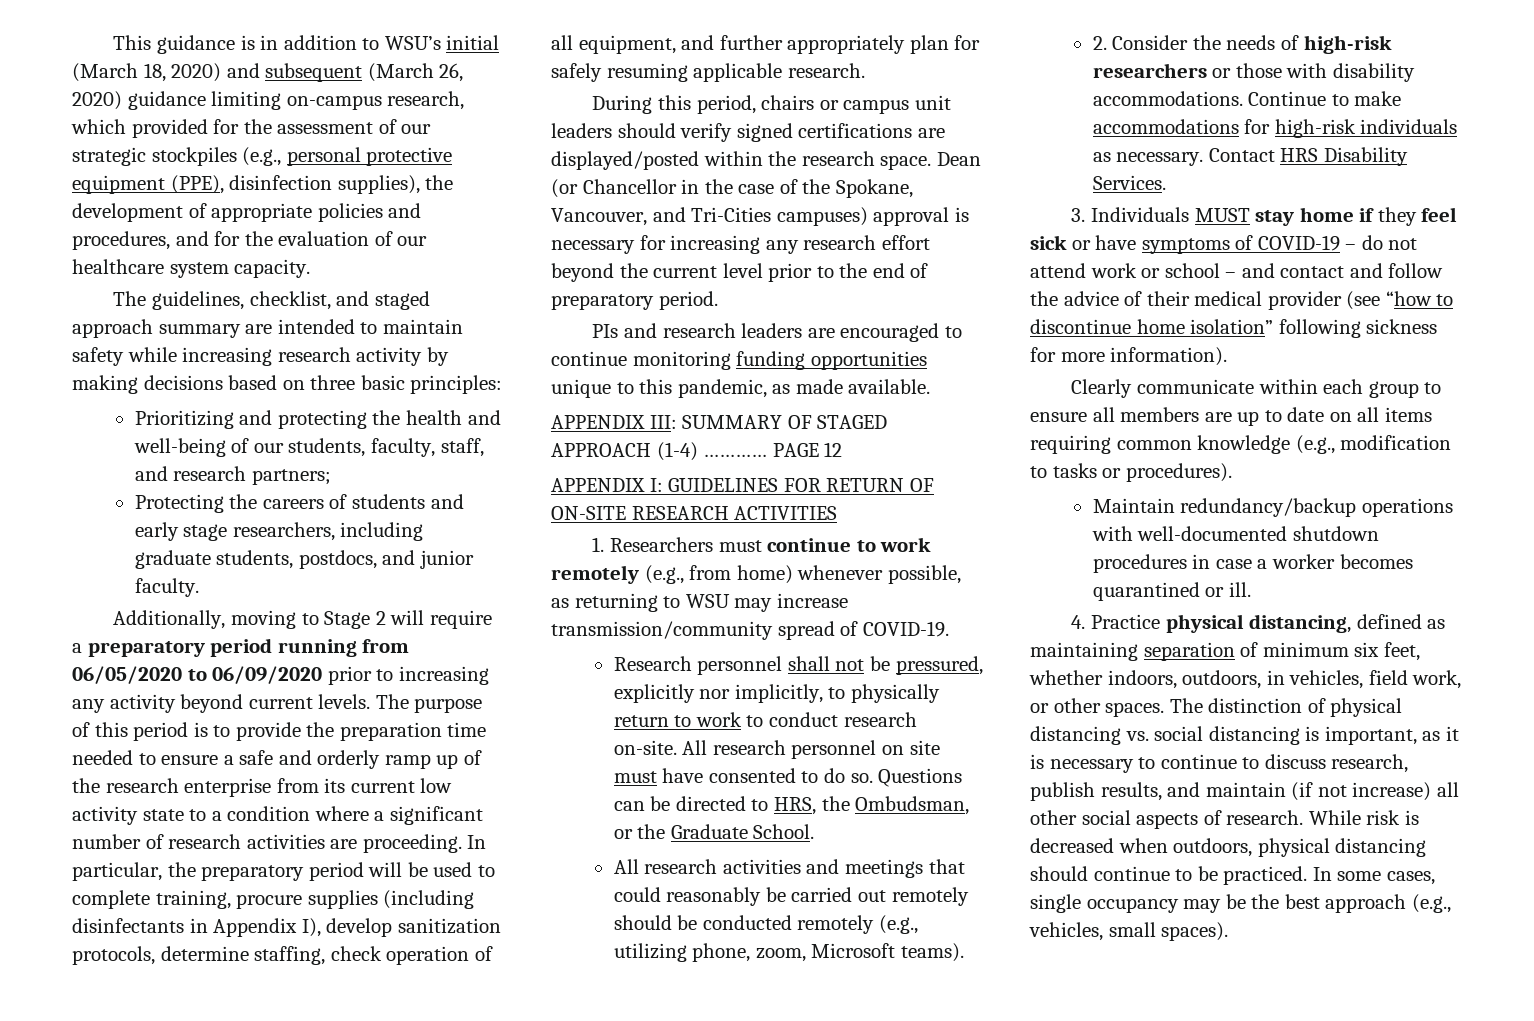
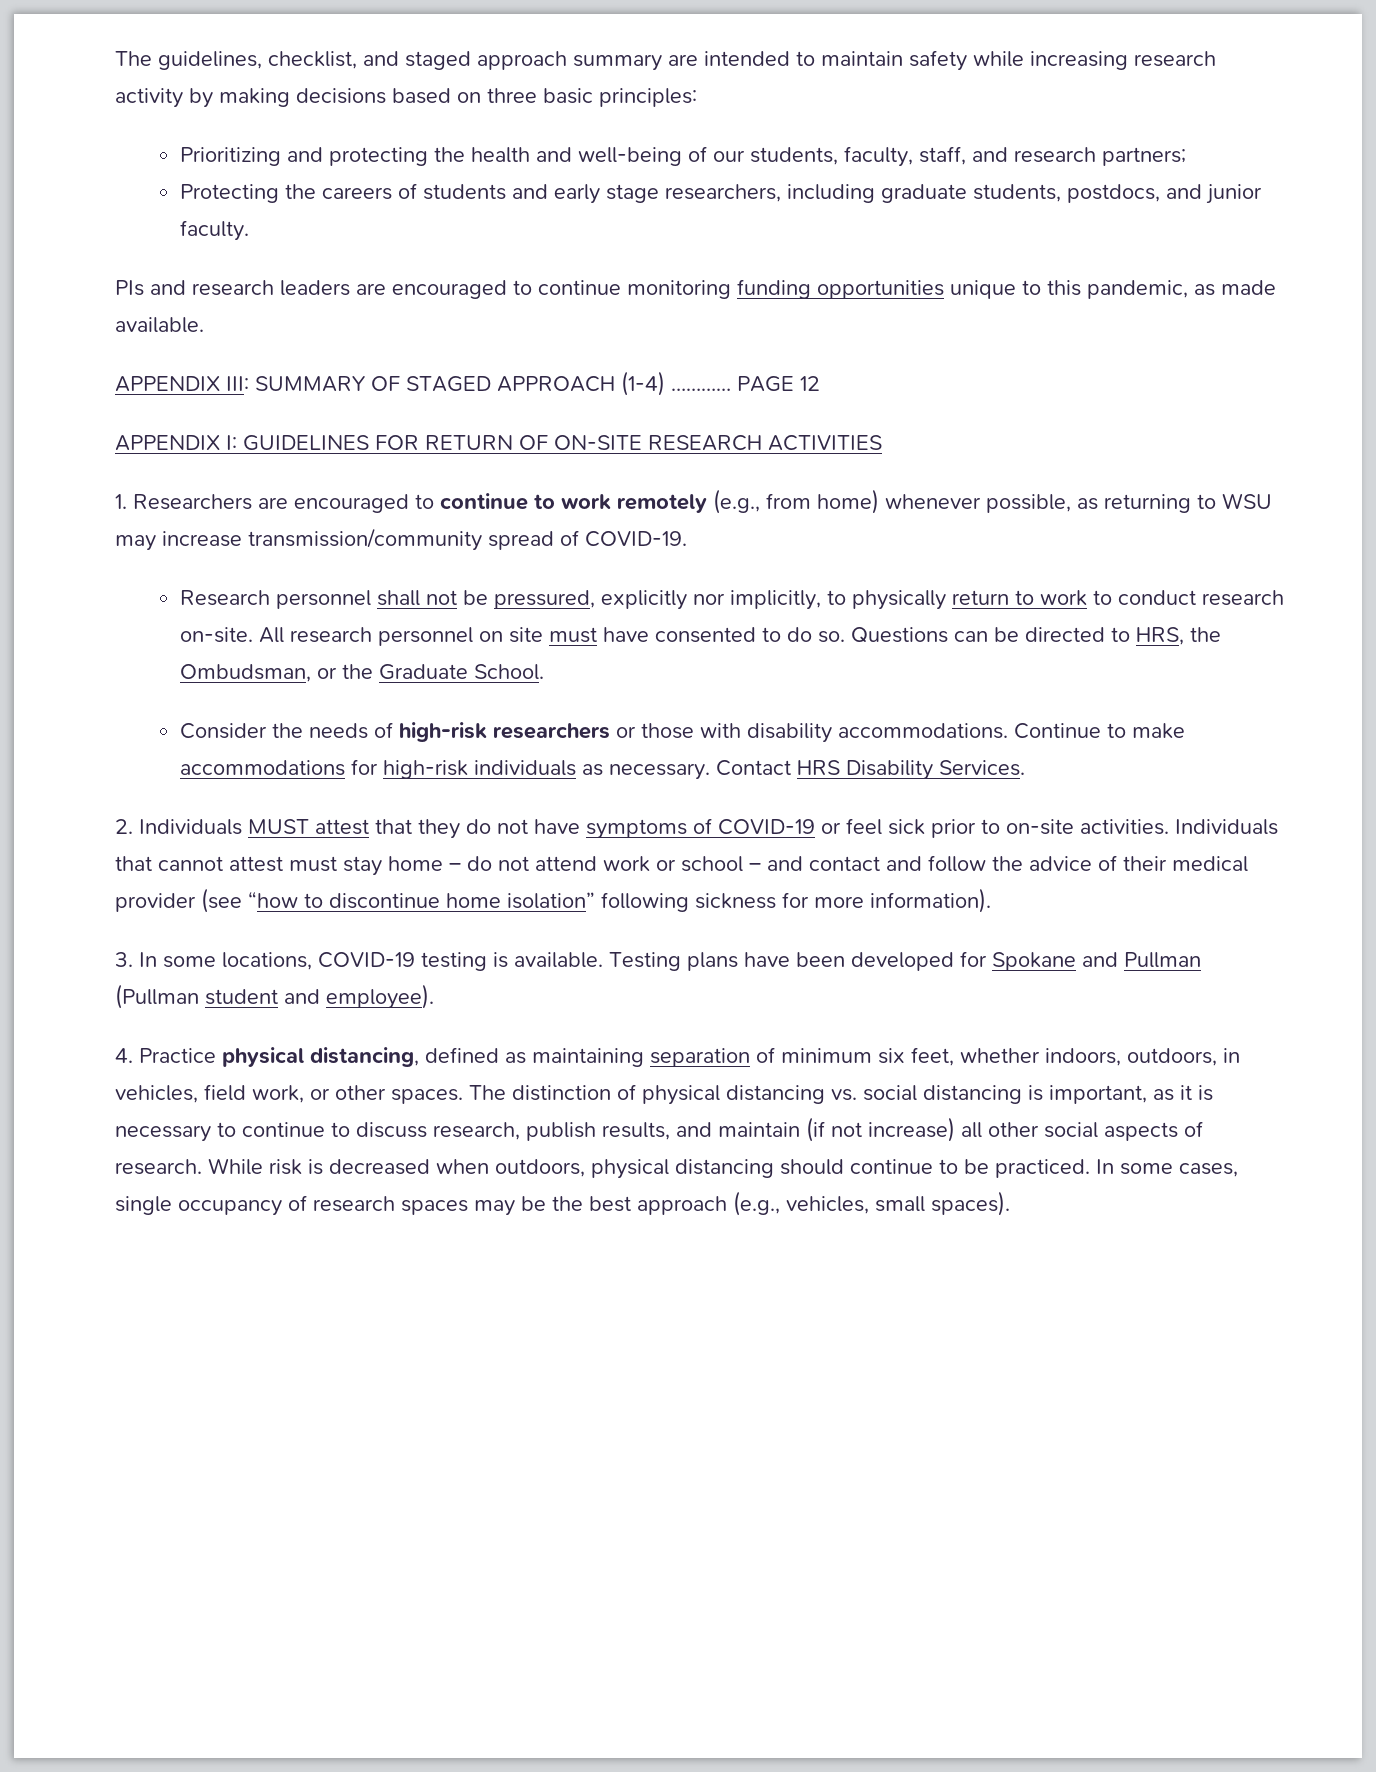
- This guidance is in addition to WSU’s initial (March 18, 2020) and subsequent (March 26, 2020) guidance limiting on-campus research, which provided for the assessment of our strategic stockpiles (e.g., personal protective equipment (PPE), disinfection supplies), the development of appropriate policies and procedures, and for the evaluation of our healthcare system capacity.
- Additionally, moving to Stage 2 will require a preparatory period running from 06/05/2020 to 06/09/2020 prior to increasing any activity beyond current levels. The purpose of this period is to provide the preparation time needed to ensure a safe and orderly ramp up of the research enterprise from its current low activity state to a condition where a significant number of research activities are proceeding. In particular, the preparatory period will be used to complete training, procure supplies (including disinfectants in Appendix I), develop sanitization protocols, determine staffing, check operation of all equipment, and further appropriately plan for safely resuming applicable research.
- During this period, chairs or campus unit leaders should verify signed certifications are displayed/posted within the research space. Dean (or Chancellor in the case of the Spokane, Vancouver, and Tri-Cities campuses) approval is necessary for increasing any research effort beyond the current level prior to the end of preparatory period.
- 1. Researchers must continue to work remotely (e.g., from home) whenever possible, as returning to WSU may increase transmission/community spread of COVID-19.
+ 1. Researchers are encouraged to continue to work remotely (e.g., from home) whenever possible, as returning to WSU may increase transmission/community spread of COVID-19.
- All research activities and meetings that could reasonably be carried out remotely should be conducted remotely (e.g., utilizing phone, zoom, Microsoft teams).
- 2. Consider the needs of high-risk researchers or those with disability accommodations.
+ Consider the needs of high-risk researchers or those with disability accommodations.
- 3. Individuals MUST stay home if they feel sick or have symptoms of COVID-19 – do not attend work or school – and contact and follow the advice of their medical provider (see “how to discontinue home isolation” following sickness for more information).
+ 2. Individuals MUST attest that they do not have symptoms of COVID-19 or feel sick prior to on-site activities. Individuals that cannot attest must stay home – do not attend work or school – and contact and follow the advice of their medical provider (see “how to discontinue home isolation” following sickness for more information).
- Clearly communicate within each group to ensure all members are up to date on all items requiring common knowledge (e.g., modification to tasks or procedures).
- Maintain redundancy/backup operations with well-documented shutdown procedures in case a worker becomes quarantined or ill.
+ 3. In some locations, COVID-19 testing is available. Testing plans have been developed for Spokane and Pullman (Pullman student and employee).
- In some cases, single occupancy may be the best approach (e.g., vehicles, small spaces).
+ In some cases, single occupancy of research spaces may be the best approach (e.g., vehicles, small spaces).

